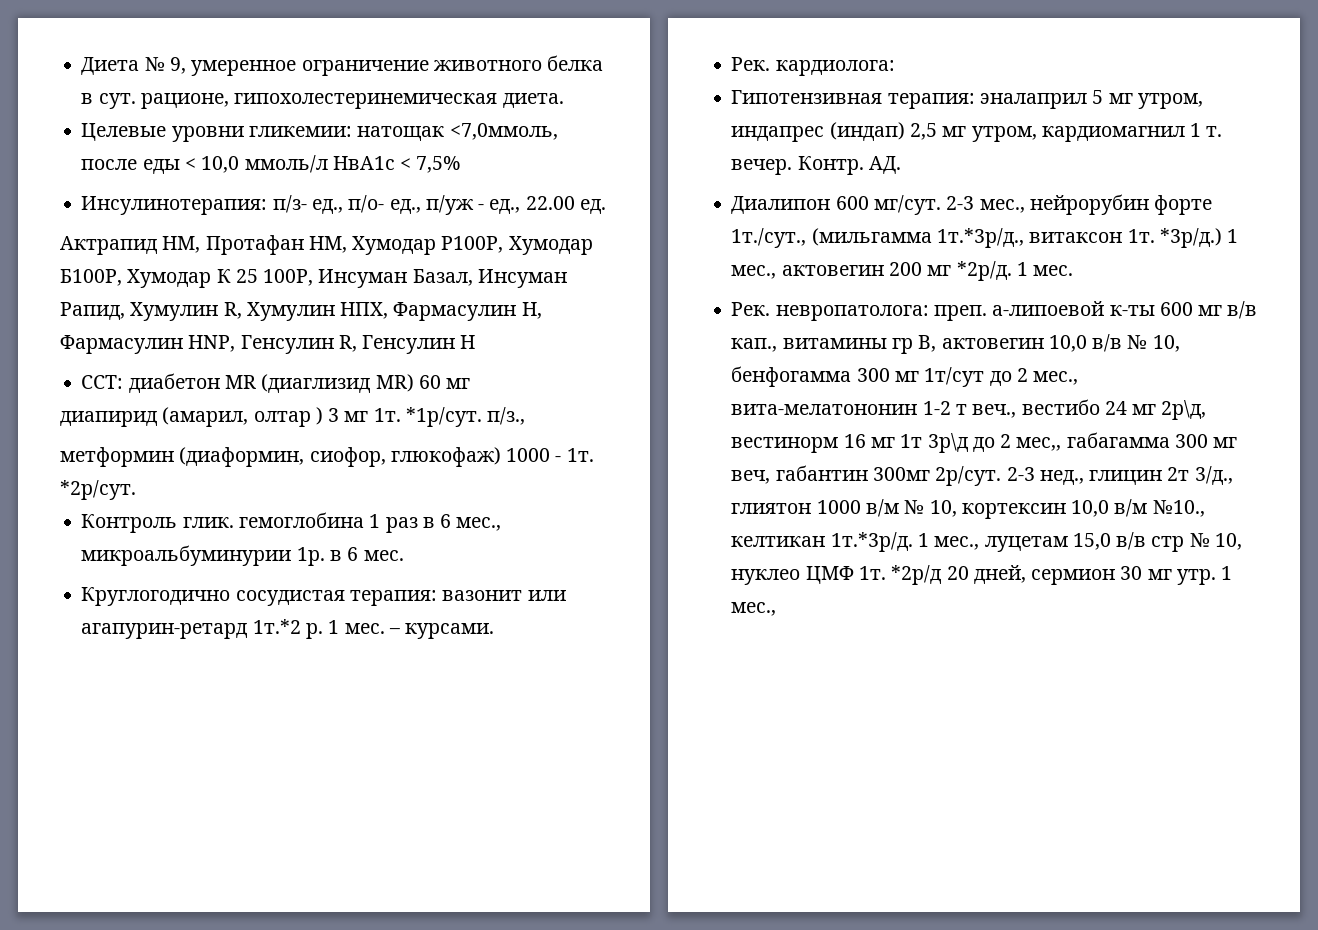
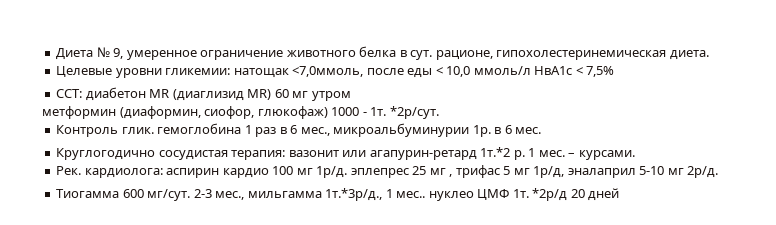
- Инсулинотерапия: п/з- ед., п/о- ед., п/уж - ед., 22.00 ед.
- Актрапид НМ, Протафан НМ, Хумодар Р100Р, Хумодар Б100Р, Хумодар К 25 100Р, Инсуман Базал, Инсуман Рапид, Хумулин R, Хумулин НПХ, Фармасулин Н, Фармасулин НNР, Генсулин R, Генсулин Н
- ССТ: диабетон МR (диаглизид МR) 60 мг
- диапирид (амарил, олтар ) 3 мг 1т. *1р/сут. п/з.,
+ ССТ: диабетон МR (диаглизид МR) 60 мг утром
- Рек. кардиолога:
- Гипотензивная терапия: эналаприл 5 мг утром, индапрес (индап) 2,5 мг утром, кардиомагнил 1 т. вечер. Контр. АД.
- Диалипон 600 мг/сут. 2-3 мес., нейрорубин форте 1т./сут., (мильгамма 1т.*3р/д., витаксон 1т. *3р/д.) 1 мес., актовегин 200 мг *2р/д. 1 мес.
- Рек. невропатолога: преп. а-липоевой к-ты 600 мг в/в кап., витамины гр В, актовегин 10,0 в/в № 10, бенфогамма 300 мг 1т/сут до 2 мес., вита-мелатононин 1-2 т веч., вестибо 24 мг 2р\д, вестинорм 16 мг 1т 3р\д до 2 мес,, габагамма 300 мг веч, габантин 300мг 2р/сут. 2-3 нед., глицин 2т 3/д., глиятон 1000 в/м № 10, кортексин 10,0 в/м №10., келтикан 1т.*3р/д. 1 мес., луцетам 15,0 в/в стр № 10, нуклео ЦМФ 1т.
+ Рек. кардиолога: аспирин кардио 100 мг 1р/д. эплепрес 25 мг , трифас 5 мг 1р/д, эналаприл 5-10 мг 2р/д.
+ Тиогамма 600 мг/сут. 2-3 мес., мильгамма 1т.*3р/д., 1 мес.. нуклео ЦМФ 1т.
- *2р/д 20 дней, сермион 30 мг утр. 1 мес.,
+ *2р/д 20 дней

